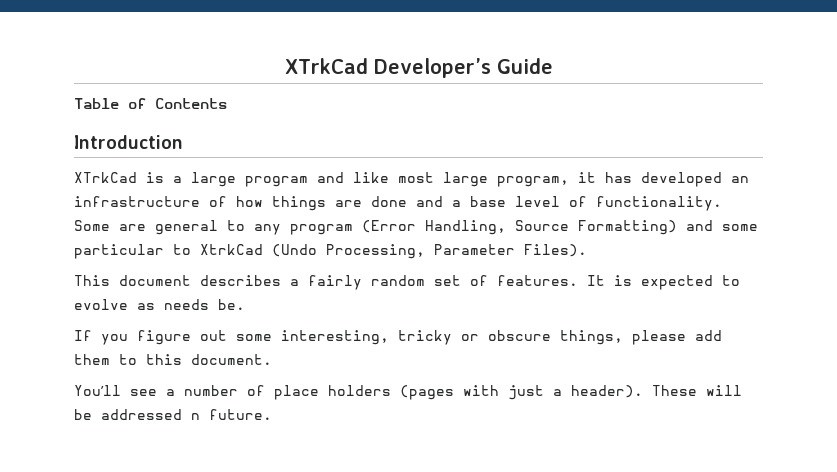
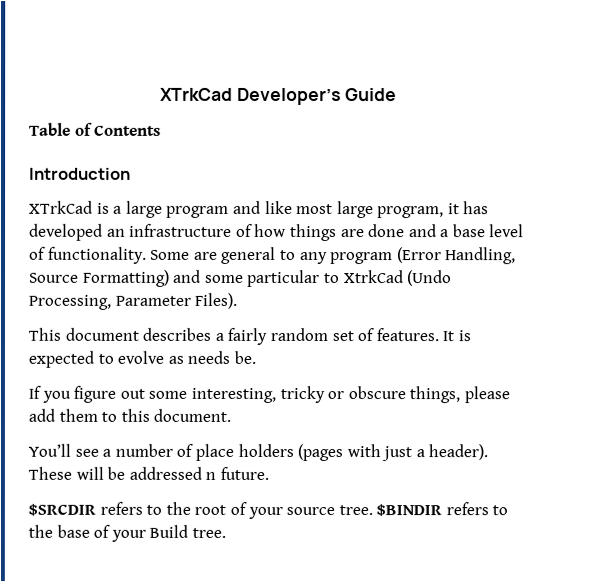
+ $SRCDIR refers to the root of your source tree. $BINDIR refers to the base of your Build tree.

